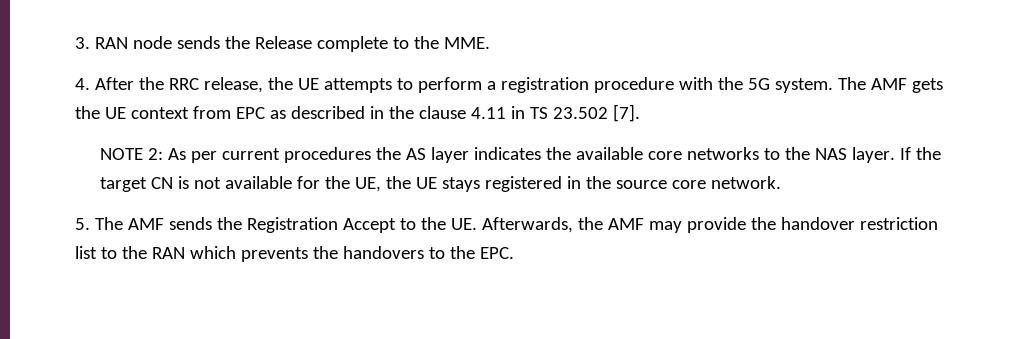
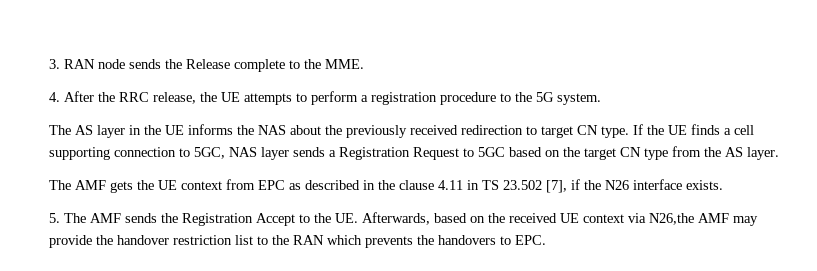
- 4. After the RRC release, the UE attempts to perform a registration procedure with the 5G system. The AMF gets the UE context from EPC as described in the clause 4.11 in TS 23.502 [7].
- NOTE 2: As per current procedures the AS layer indicates the available core networks to the NAS layer. If the target CN is not available for the UE, the UE stays registered in the source core network.
+ 4. After the RRC release, the UE attempts to perform a registration procedure to the 5G system.
+ The AS layer in the UE informs the NAS about the previously received redirection to target CN type. If the UE finds a cell supporting connection to 5GC, NAS layer sends a Registration Request to 5GC based on the target CN type from the AS layer.
+ The AMF gets the UE context from EPC as described in the clause 4.11 in TS 23.502 [7], if the N26 interface exists.
- 5. The AMF sends the Registration Accept to the UE. Afterwards, the AMF may provide the handover restriction list to the RAN which prevents the handovers to the EPC.
+ 5. The AMF sends the Registration Accept to the UE. Afterwards, based on the received UE context via N26,the AMF may provide the handover restriction list to the RAN which prevents the handovers to EPC.

